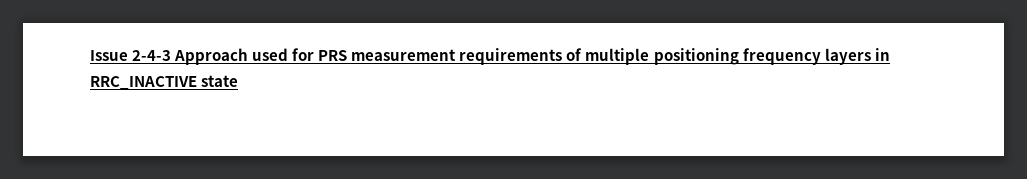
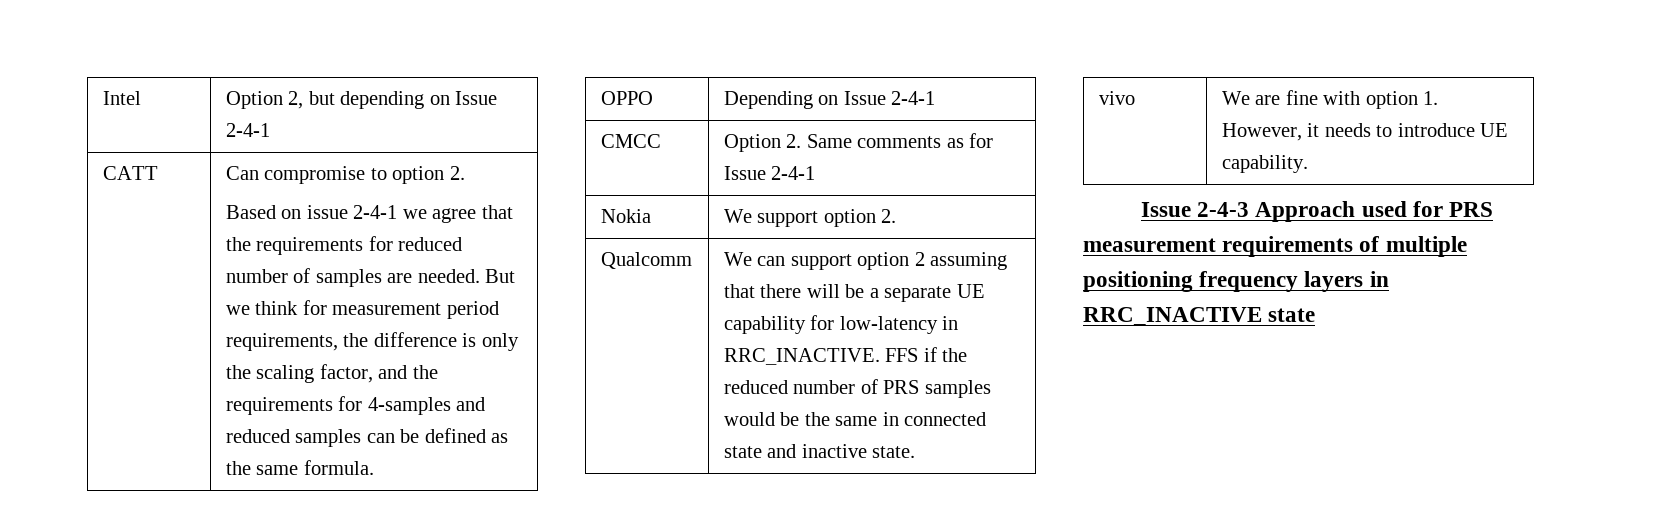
+ Intel | Option 2, but depending on Issue 2-4-1
+ CATT | Can compromise to option 2.
+ Based on issue 2-4-1 we agree that the requirements for reduced number of samples are needed. But we think for measurement period requirements, the difference is only the scaling factor, and the requirements for 4-samples and reduced samples can be defined as the same formula.
+ OPPO | Depending on Issue 2-4-1
+ CMCC | Option 2. Same comments as for Issue 2-4-1
+ Nokia | We support option 2.
+ Qualcomm | We can support option 2 assuming that there will be a separate UE capability for low-latency in RRC_INACTIVE. FFS if the reduced number of PRS samples would be the same in connected state and inactive state.
+ vivo | We are fine with option 1. However, it needs to introduce UE capability.

